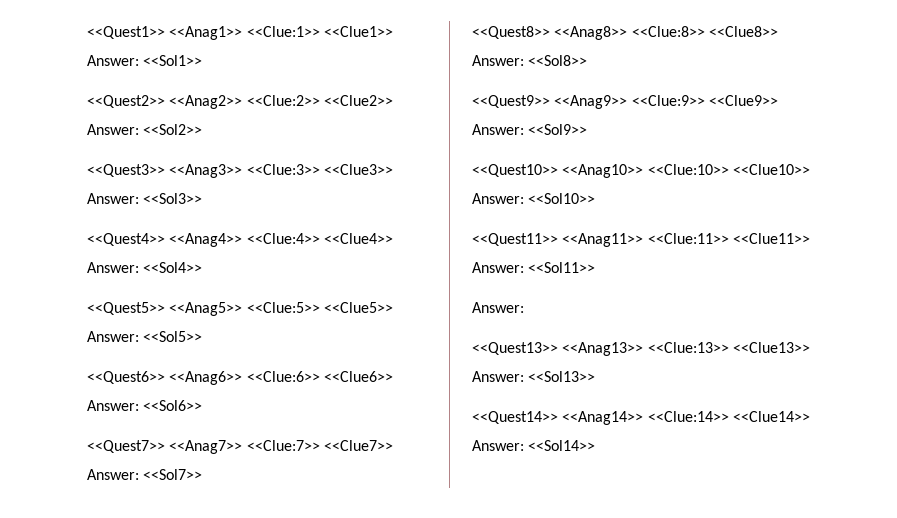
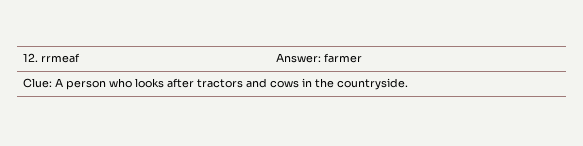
- <<Quest1>> <<Anag1>> <<Clue:1>> <<Clue1>>
- Answer: <<Sol1>>
- <<Quest2>> <<Anag2>> <<Clue:2>> <<Clue2>>
- Answer: <<Sol2>>
- <<Quest3>> <<Anag3>> <<Clue:3>> <<Clue3>>
- Answer: <<Sol3>>
- <<Quest4>> <<Anag4>> <<Clue:4>> <<Clue4>>
- Answer: <<Sol4>>
- <<Quest5>> <<Anag5>> <<Clue:5>> <<Clue5>>
- Answer: <<Sol5>>
- <<Quest6>> <<Anag6>> <<Clue:6>> <<Clue6>>
- Answer: <<Sol6>>
- <<Quest7>> <<Anag7>> <<Clue:7>> <<Clue7>>
- Answer: <<Sol7>>
- <<Quest8>> <<Anag8>> <<Clue:8>> <<Clue8>>
- Answer: <<Sol8>>
- <<Quest9>> <<Anag9>> <<Clue:9>> <<Clue9>>
- Answer: <<Sol9>>
- <<Quest10>> <<Anag10>> <<Clue:10>> <<Clue10>>
- Answer: <<Sol10>>
- <<Quest11>> <<Anag11>> <<Clue:11>> <<Clue11>>
- Answer: <<Sol11>>
- Answer:
- <<Quest13>> <<Anag13>> <<Clue:13>> <<Clue13>>
- Answer: <<Sol13>>
- <<Quest14>> <<Anag14>> <<Clue:14>> <<Clue14>>
- Answer: <<Sol14>>
+ 12. rrmeaf | Answer: farmer
+ Clue: A person who looks after tractors and cows in the countryside.

